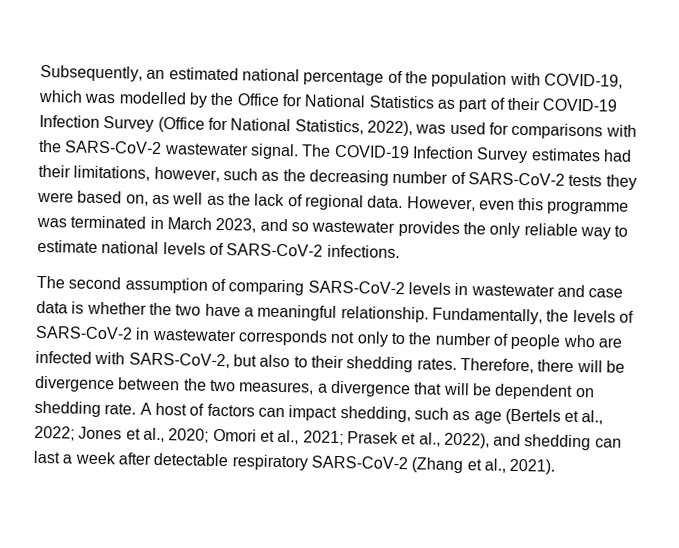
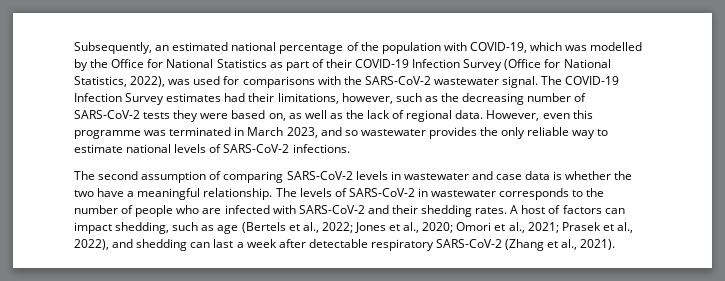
- Fundamentally, the levels of SARS-CoV-2 in wastewater corresponds not only to the number of people who are infected with SARS-CoV-2, but also to their shedding rates. Therefore, there will be divergence between the two measures, a divergence that will be dependent on shedding rate.
+ The levels of SARS-CoV-2 in wastewater corresponds to the number of people who are infected with SARS-CoV-2 and their shedding rates.

